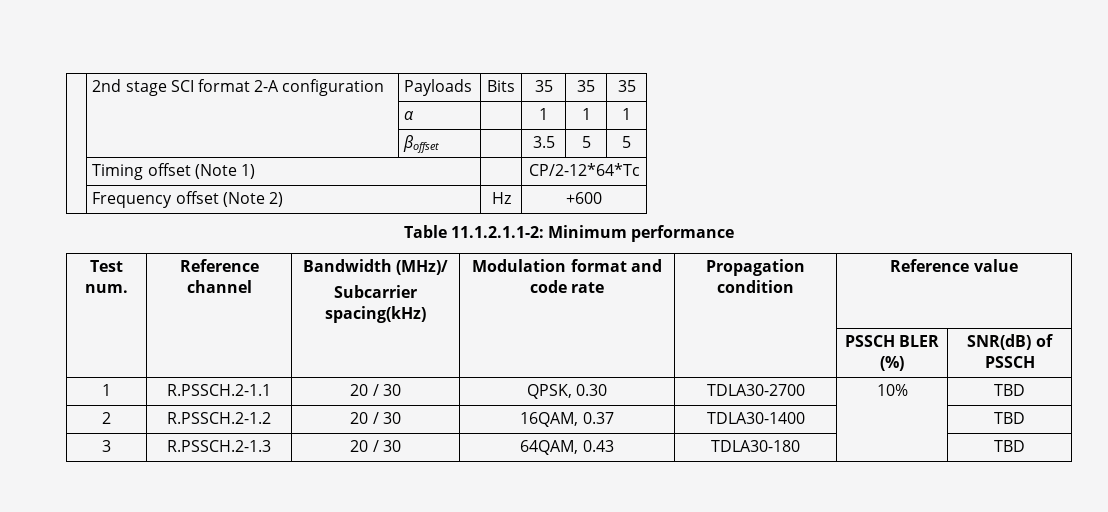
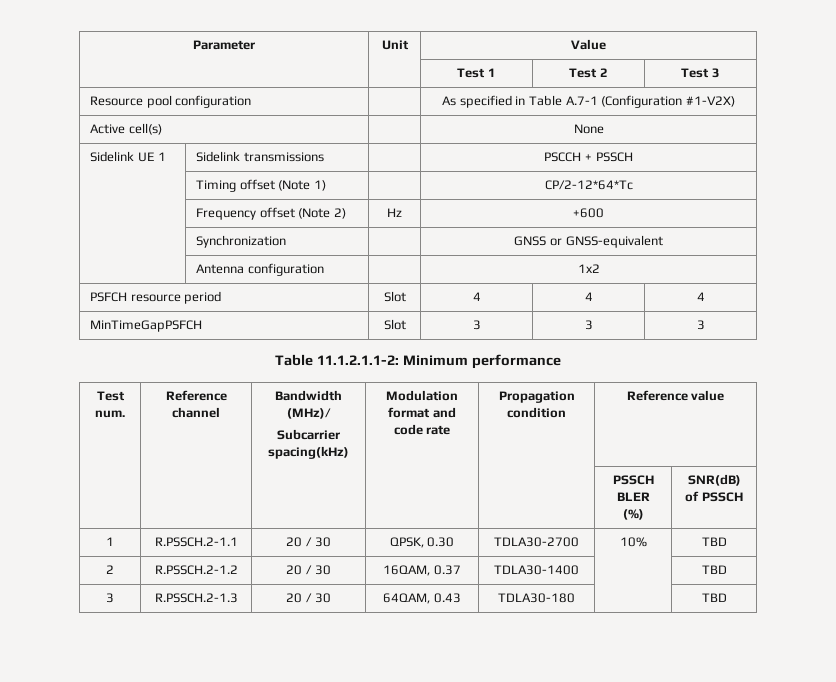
- | 2nd stage SCI format 2-A configuration | Payloads | Bits | 35 | 35 | 35
- | | α | | 1 | 1 | 1
- | | βoffset | | 3.5 | 5 | 5
+ Parameter | Unit | Value
+ | | Test 1 | Test 2 | Test 3
+ Resource pool configuration | | As specified in Table A.7-1 (Configuration #1-V2X)
+ Active cell(s) | | None
+ Sidelink UE 1 | Sidelink transmissions | | PSCCH + PSSCH
+ | Synchronization | | GNSS or GNSS-equivalent
+ | Antenna configuration | | 1x2
+ PSFCH resource period | Slot | 4 | 4 | 4
+ MinTimeGapPSFCH | Slot | 3 | 3 | 3

